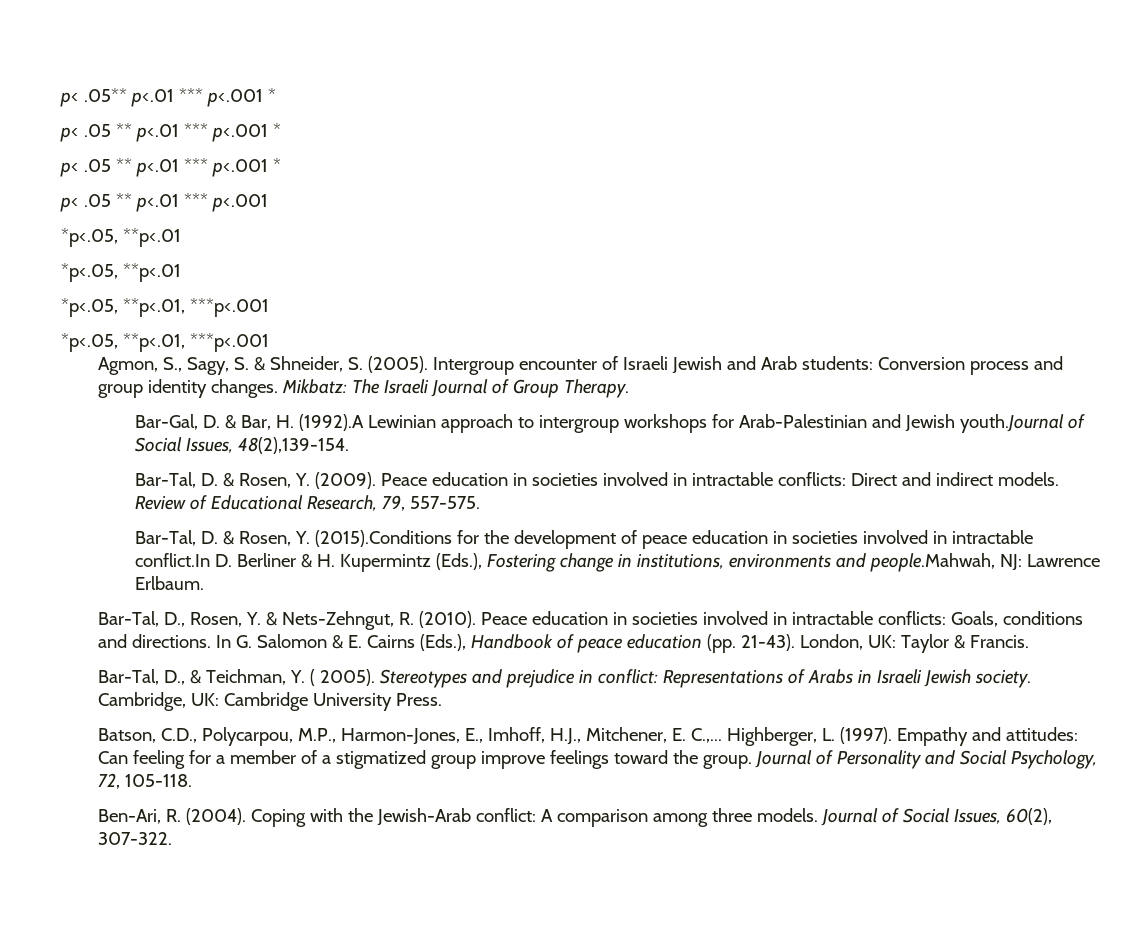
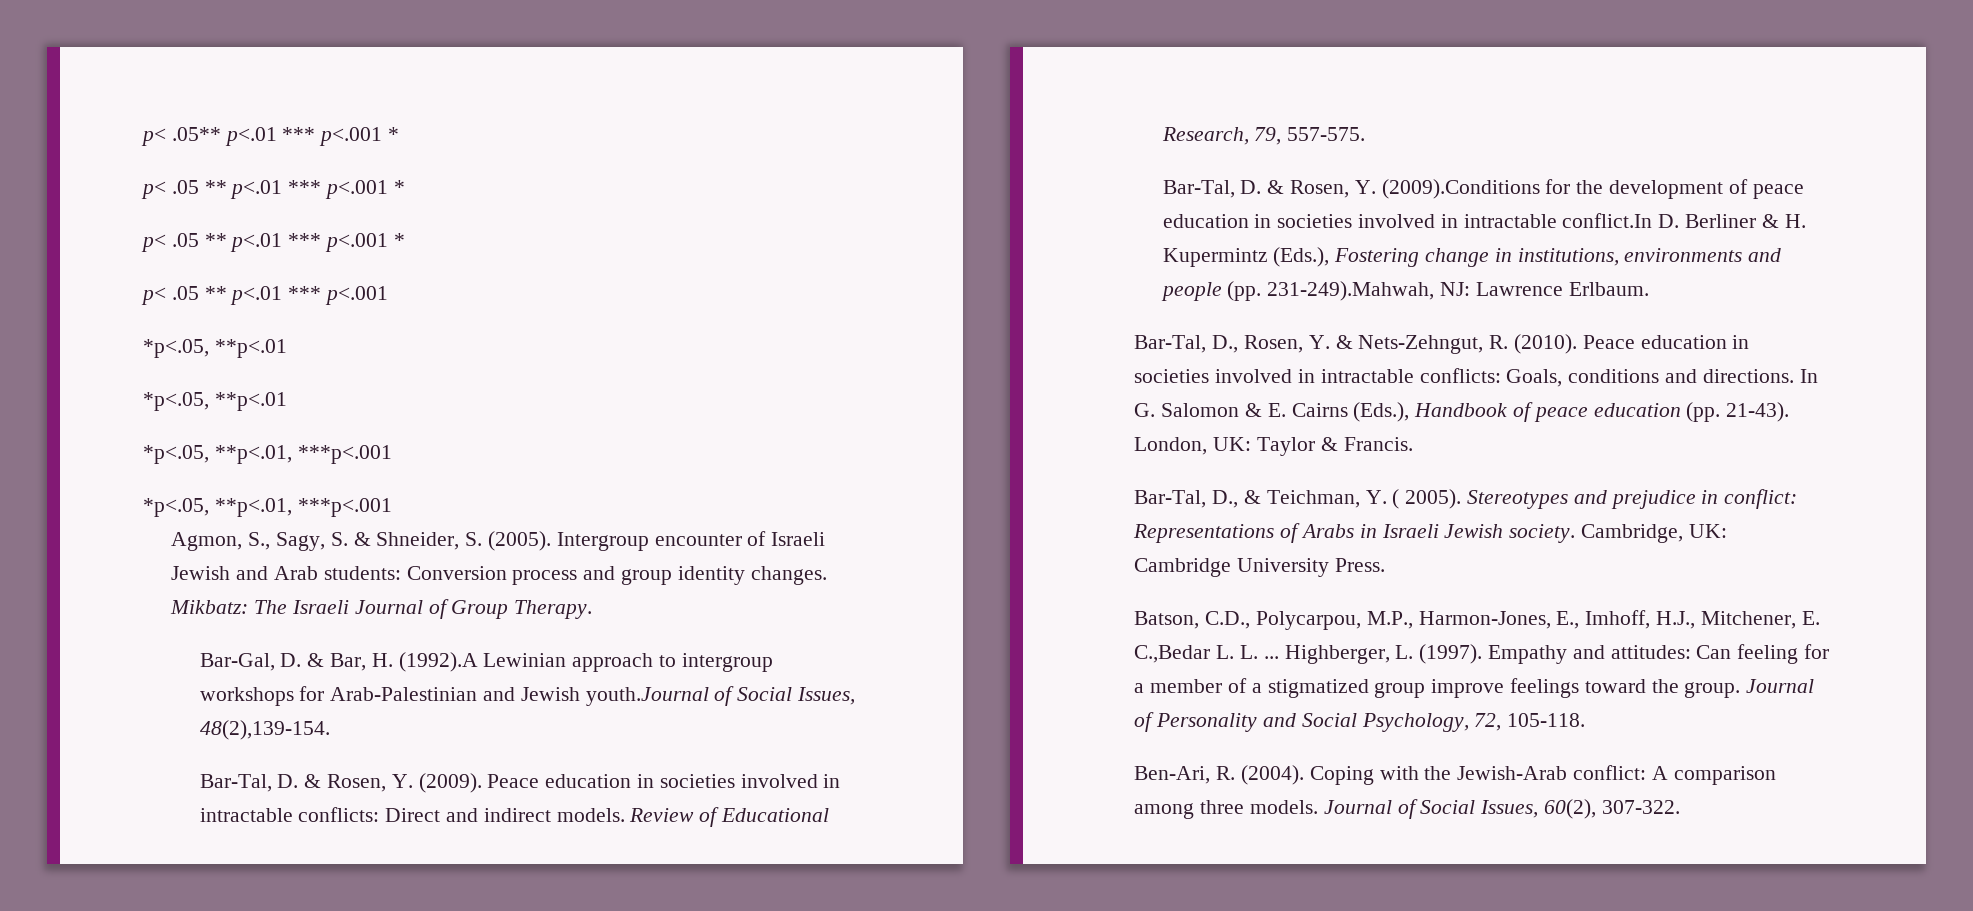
- Bar-Tal, D. & Rosen, Y. (2015).Conditions for the development of peace education in societies involved in intractable conflict.In D. Berliner & H. Kupermintz (Eds.), Fostering change in institutions, environments and people.Mahwah, NJ: Lawrence Erlbaum.
+ Bar-Tal, D. & Rosen, Y. (2009).Conditions for the development of peace education in societies involved in intractable conflict.In D. Berliner & H. Kupermintz (Eds.), Fostering change in institutions, environments and people (pp. 231-249).Mahwah, NJ: Lawrence Erlbaum.
- Batson, C.D., Polycarpou, M.P., Harmon-Jones, E., Imhoff, H.J., Mitchener, E. C.,...
+ Batson, C.D., Polycarpou, M.P., Harmon-Jones, E., Imhoff, H.J., Mitchener, E. C.,Bedar L. L. ...

